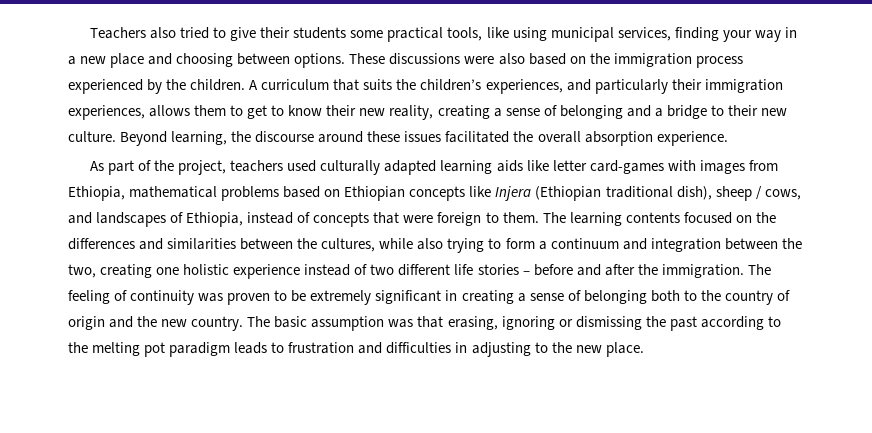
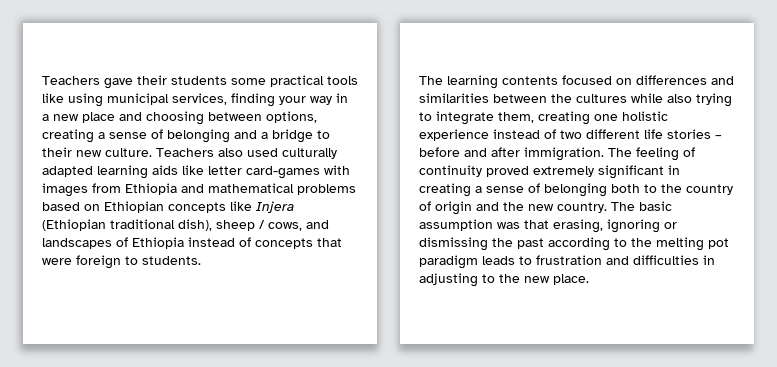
- Teachers also tried to give their students some practical tools, like using municipal services, finding your way in a new place and choosing between options. These discussions were also based on the immigration process experienced by the children. A curriculum that suits the children’s experiences, and particularly their immigration experiences, allows them to get to know their new reality, creating a sense of belonging and a bridge to their new culture.
+ Teachers gave their students some practical tools like using municipal services, finding your way in a new place and choosing between options, creating a sense of belonging and a bridge to their new culture.
- Beyond learning, the discourse around these issues facilitated the overall absorption experience.
- As part of the project, teachers used culturally adapted learning aids like letter card-games with images from Ethiopia, mathematical problems based on Ethiopian concepts like Injera (Ethiopian traditional dish), sheep / cows, and landscapes of Ethiopia, instead of concepts that were foreign to them. The learning contents focused on the differences and similarities between the cultures, while also trying to form a continuum and integration between the two, creating one holistic experience instead of two different life stories – before and after the immigration.
+ Teachers also used culturally adapted learning aids like letter card-games with images from Ethiopia and mathematical problems based on Ethiopian concepts like Injera (Ethiopian traditional dish), sheep / cows, and landscapes of Ethiopia instead of concepts that were foreign to students.
+ The learning contents focused on differences and similarities between the cultures while also trying to integrate them, creating one holistic experience instead of two different life stories – before and after immigration.
- The feeling of continuity was proven to be extremely significant in creating a sense of belonging both to the country of origin and the new country.
+ The feeling of continuity proved extremely significant in creating a sense of belonging both to the country of origin and the new country.

